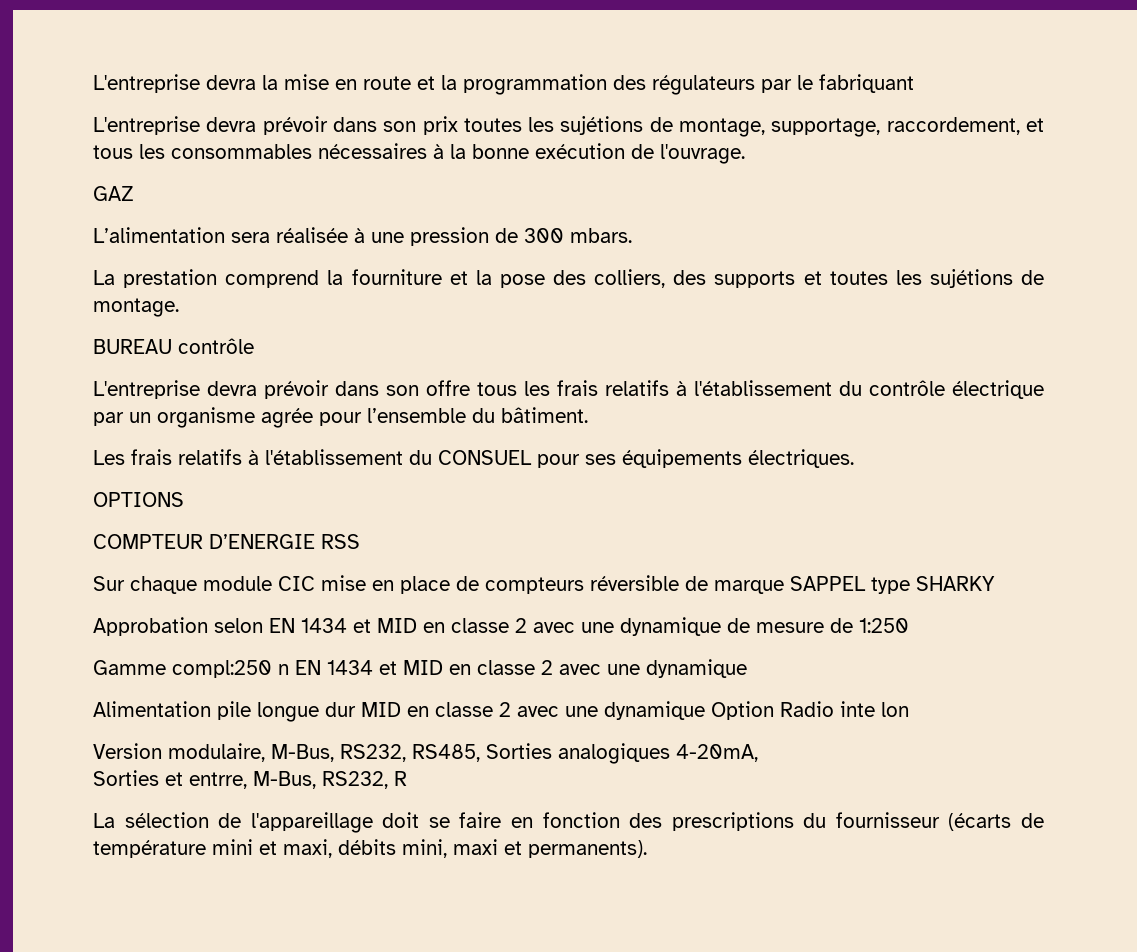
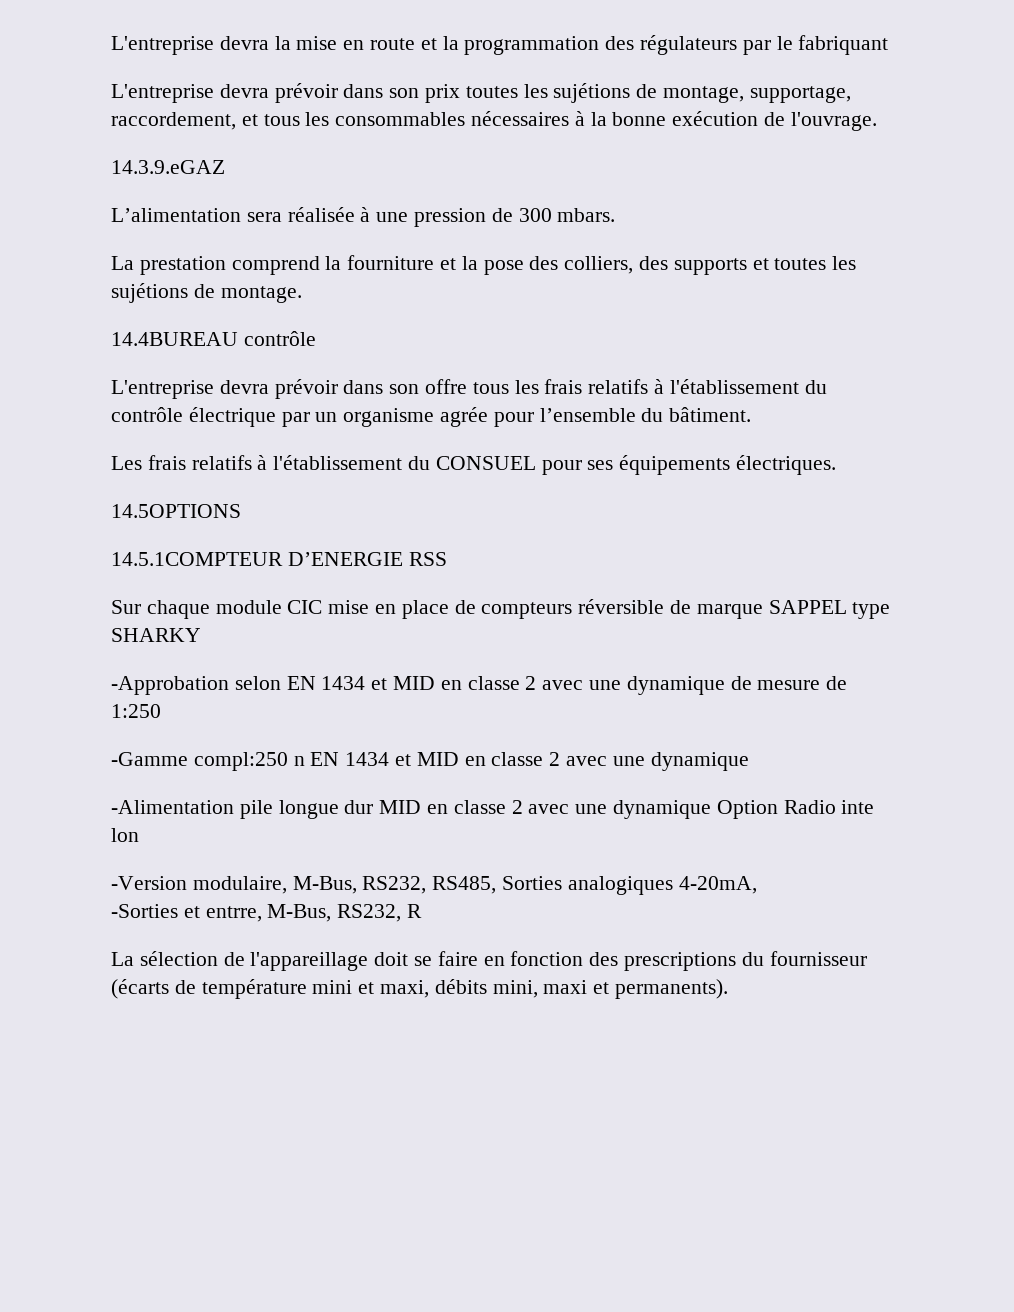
- GAZ
+ 14.3.9.eGAZ
- BUREAU contrôle
+ 14.4BUREAU contrôle
- OPTIONS
- COMPTEUR D’ENERGIE RSS
+ 14.5OPTIONS
+ 14.5.1COMPTEUR D’ENERGIE RSS
- Approbation selon EN 1434 et MID en classe 2 avec une dynamique de mesure de 1:250
+ -Approbation selon EN 1434 et MID en classe 2 avec une dynamique de mesure de 1:250
- Gamme compl:250 n EN 1434 et MID en classe 2 avec une dynamique
+ -Gamme compl:250 n EN 1434 et MID en classe 2 avec une dynamique
- Alimentation pile longue dur MID en classe 2 avec une dynamique Option Radio inte lon
+ -Alimentation pile longue dur MID en classe 2 avec une dynamique Option Radio inte lon
- Version modulaire, M-Bus, RS232, RS485, Sorties analogiques 4-20mA,
+ -Version modulaire, M-Bus, RS232, RS485, Sorties analogiques 4-20mA,
- Sorties et entrre, M-Bus, RS232, R
+ -Sorties et entrre, M-Bus, RS232, R

